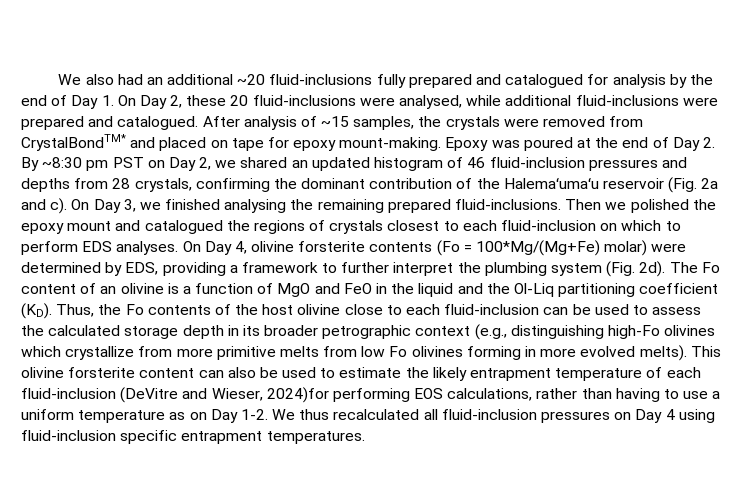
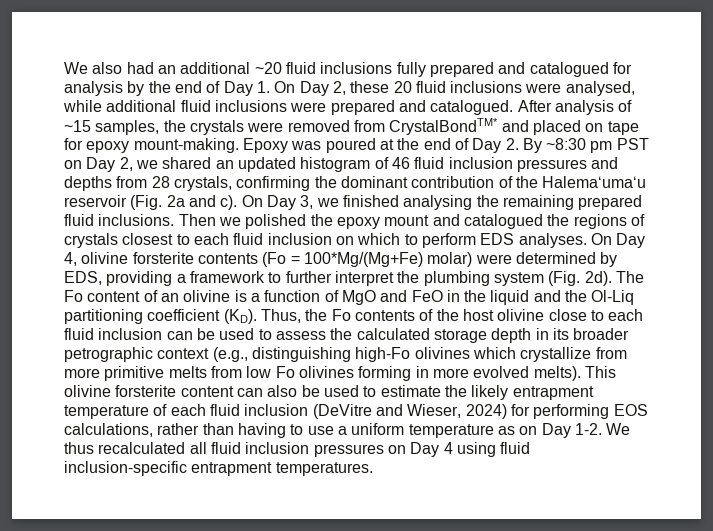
- We also had an additional ~20 fluid-inclusions fully prepared and catalogued for analysis by the end of Day 1. On Day 2, these 20 fluid-inclusions were analysed, while additional fluid-inclusions were prepared and catalogued.
+ We also had an additional ~20 fluid inclusions fully prepared and catalogued for analysis by the end of Day 1. On Day 2, these 20 fluid inclusions were analysed, while additional fluid inclusions were prepared and catalogued.
- Epoxy was poured at the end of Day 2. By ~8:30 pm PST on Day 2, we shared an updated histogram of 46 fluid-inclusion pressures and depths from 28 crystals, confirming the dominant contribution of the Halemaʻumaʻu reservoir (Fig. 2a and c).
+ Epoxy was poured at the end of Day 2. By ~8:30 pm PST on Day 2, we shared an updated histogram of 46 fluid inclusion pressures and depths from 28 crystals, confirming the dominant contribution of the Halemaʻumaʻu reservoir (Fig. 2a and c).
- On Day 3, we finished analysing the remaining prepared fluid-inclusions.
+ On Day 3, we finished analysing the remaining prepared fluid inclusions.
- Then we polished the epoxy mount and catalogued the regions of crystals closest to each fluid-inclusion on which to perform EDS analyses.
+ Then we polished the epoxy mount and catalogued the regions of crystals closest to each fluid inclusion on which to perform EDS analyses.
- The Fo content of an olivine is a function of MgO and FeO in the liquid and the Ol-Liq partitioning coefficient (KD). Thus, the Fo contents of the host olivine close to each fluid-inclusion can be used to assess the calculated storage depth in its broader petrographic context (e.g., distinguishing high-Fo olivines which crystallize from more primitive melts from low Fo olivines forming in more evolved melts).
+ The Fo content of an olivine is a function of MgO and FeO in the liquid and the Ol-Liq partitioning coefficient (KD). Thus, the Fo contents of the host olivine close to each fluid inclusion can be used to assess the calculated storage depth in its broader petrographic context (e.g., distinguishing high-Fo olivines which crystallize from more primitive melts from low Fo olivines forming in more evolved melts).
- This olivine forsterite content can also be used to estimate the likely entrapment temperature of each fluid-inclusion (DeVitre and Wieser, 2024)for performing EOS calculations, rather than having to use a uniform temperature as on Day 1-2.
+ This olivine forsterite content can also be used to estimate the likely entrapment temperature of each fluid inclusion (DeVitre and Wieser, 2024) for performing EOS calculations, rather than having to use a uniform temperature as on Day 1-2.
- We thus recalculated all fluid-inclusion pressures on Day 4 using fluid-inclusion specific entrapment temperatures.
+ We thus recalculated all fluid inclusion pressures on Day 4 using fluid inclusion-specific entrapment temperatures.

